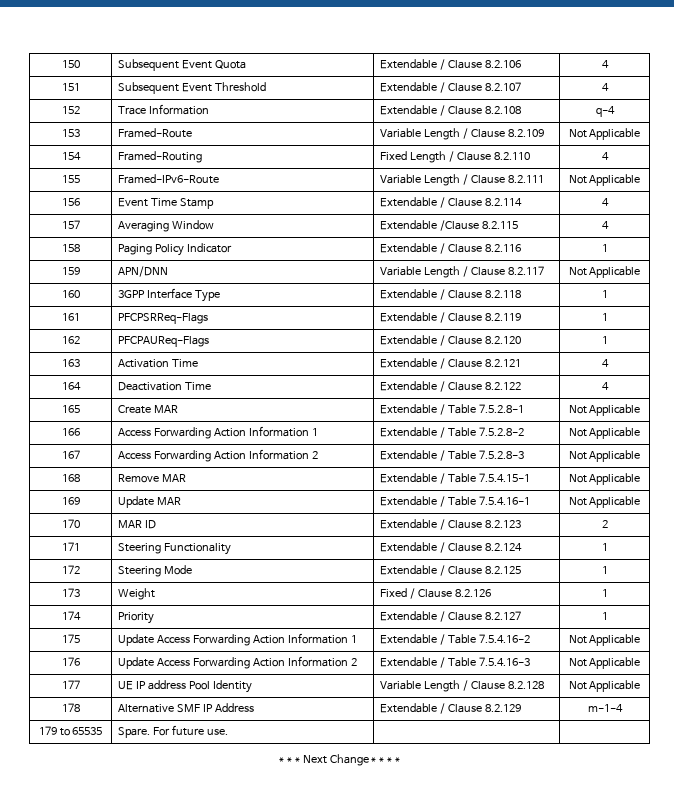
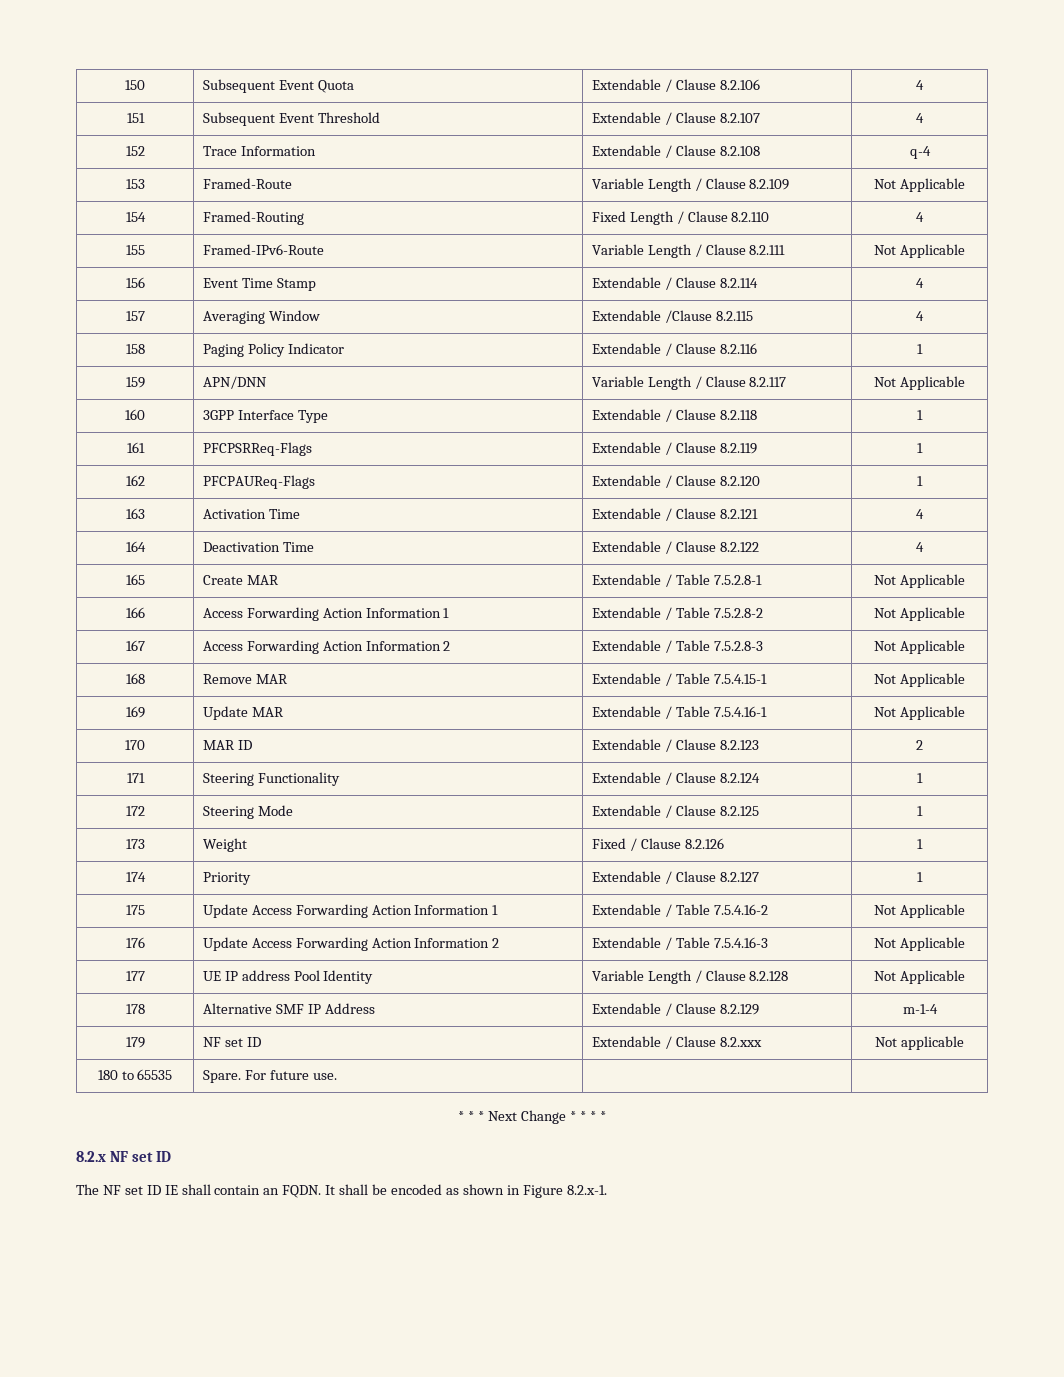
- 179 to 65535 | Spare. For future use. | |
+ 179 | NF set ID | Extendable / Clause 8.2.xxx | Not applicable
+ 180 to 65535 | Spare. For future use. | |
+ 8.2.x NF set ID
+ The NF set ID IE shall contain an FQDN. It shall be encoded as shown in Figure 8.2.x-1.

